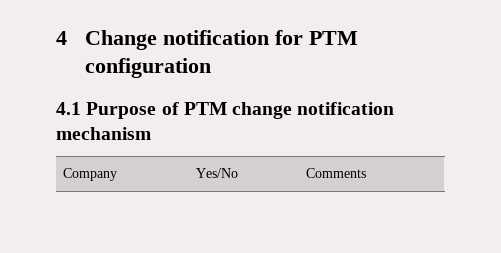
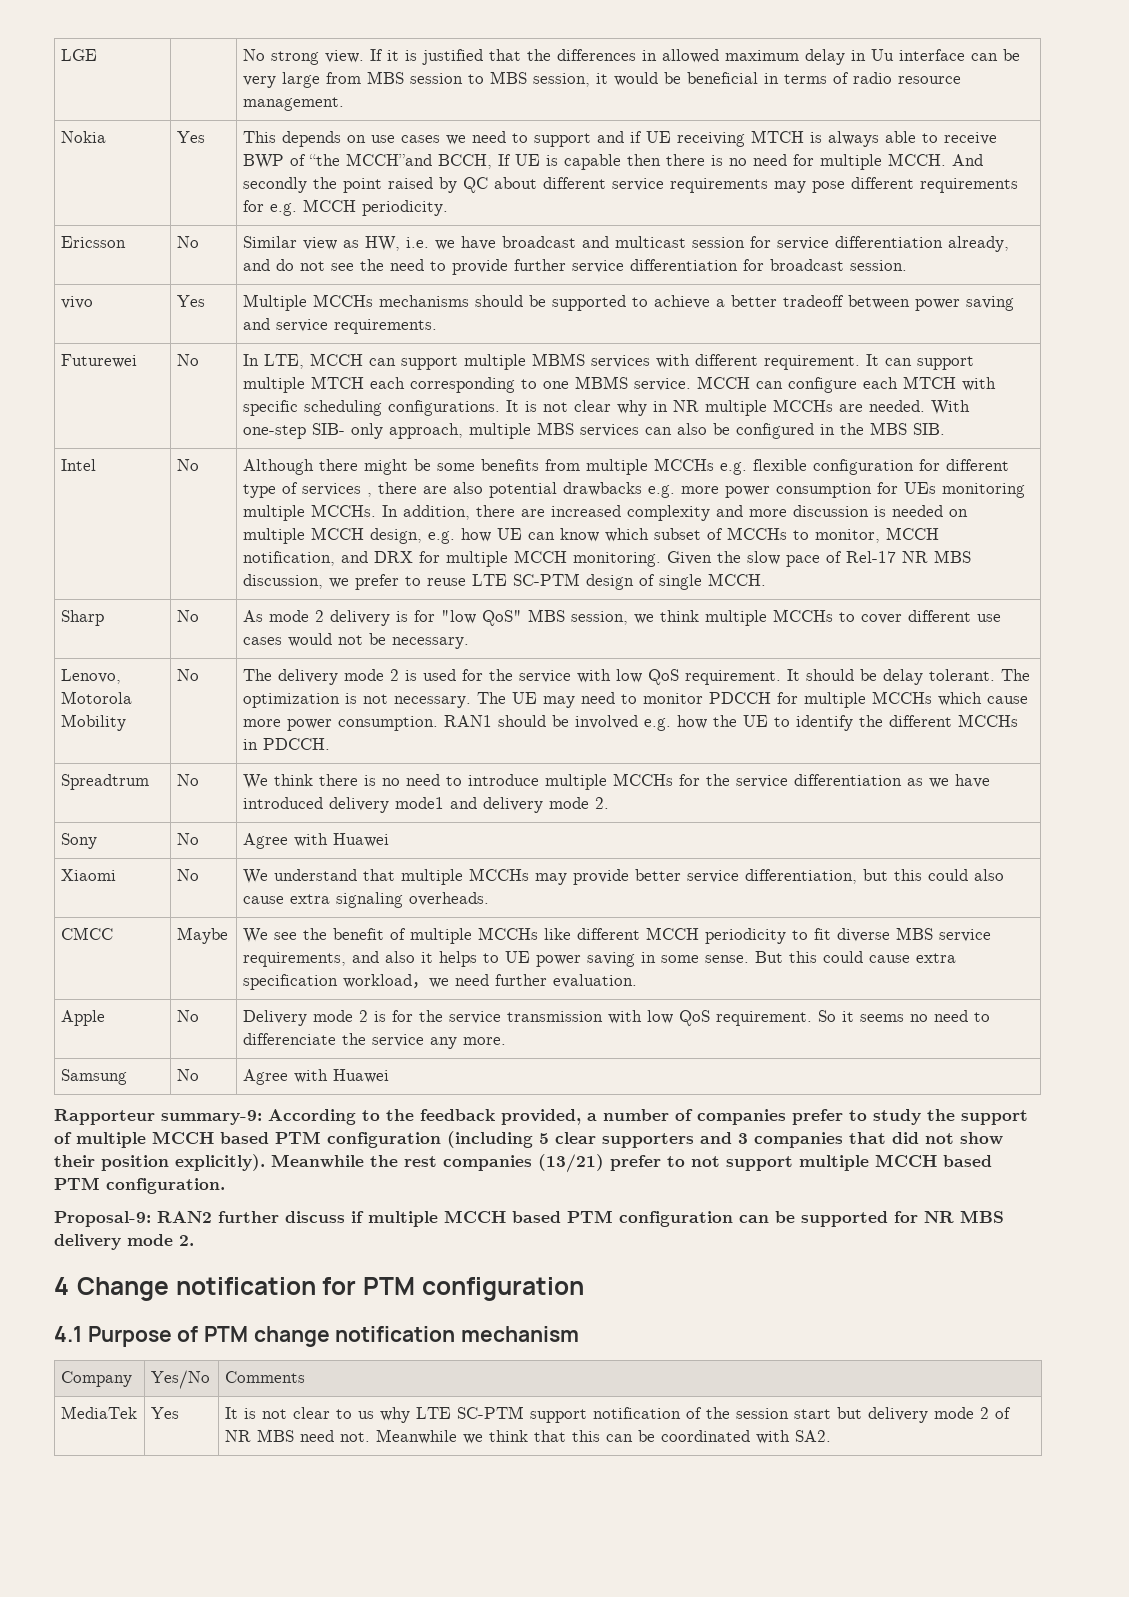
+ LGE | | No strong view. If it is justified that the differences in allowed maximum delay in Uu interface can be very large from MBS session to MBS session, it would be beneficial in terms of radio resource management.
+ Nokia | Yes | This depends on use cases we need to support and if UE receiving MTCH is always able to receive BWP of “the MCCH”and BCCH, If UE is capable then there is no need for multiple MCCH. And secondly the point raised by QC about different service requirements may pose different requirements for e.g. MCCH periodicity.
+ Ericsson | No | Similar view as HW, i.e. we have broadcast and multicast session for service differentiation already, and do not see the need to provide further service differentiation for broadcast session.
+ vivo | Yes | Multiple MCCHs mechanisms should be supported to achieve a better tradeoff between power saving and service requirements.
+ Futurewei | No | In LTE, MCCH can support multiple MBMS services with different requirement. It can support multiple MTCH each corresponding to one MBMS service. MCCH can configure each MTCH with specific scheduling configurations. It is not clear why in NR multiple MCCHs are needed. With one-step SIB- only approach, multiple MBS services can also be configured in the MBS SIB.
+ Intel | No | Although there might be some benefits from multiple MCCHs e.g. flexible configuration for different type of services , there are also potential drawbacks e.g. more power consumption for UEs monitoring multiple MCCHs. In addition, there are increased complexity and more discussion is needed on multiple MCCH design, e.g. how UE can know which subset of MCCHs to monitor, MCCH notification, and DRX for multiple MCCH monitoring. Given the slow pace of Rel-17 NR MBS discussion, we prefer to reuse LTE SC-PTM design of single MCCH.
+ Sharp | No | As mode 2 delivery is for "low QoS" MBS session, we think multiple MCCHs to cover different use cases would not be necessary.
+ Lenovo, Motorola Mobility | No | The delivery mode 2 is used for the service with low QoS requirement. It should be delay tolerant. The optimization is not necessary. The UE may need to monitor PDCCH for multiple MCCHs which cause more power consumption. RAN1 should be involved e.g. how the UE to identify the different MCCHs in PDCCH.
+ Spreadtrum | No | We think there is no need to introduce multiple MCCHs for the service differentiation as we have introduced delivery mode1 and delivery mode 2.
+ Sony | No | Agree with Huawei
+ Xiaomi | No | We understand that multiple MCCHs may provide better service differentiation, but this could also cause extra signaling overheads.
+ CMCC | Maybe | We see the benefit of multiple MCCHs like different MCCH periodicity to fit diverse MBS service requirements, and also it helps to UE power saving in some sense. But this could cause extra specification workload，we need further evaluation.
+ Apple | No | Delivery mode 2 is for the service transmission with low QoS requirement. So it seems no need to differenciate the service any more.
+ Samsung | No | Agree with Huawei
+ Rapporteur summary-9: According to the feedback provided, a number of companies prefer to study the support of multiple MCCH based PTM configuration (including 5 clear supporters and 3 companies that did not show their position explicitly). Meanwhile the rest companies (13/21) prefer to not support multiple MCCH based PTM configuration.
+ Proposal-9: RAN2 further discuss if multiple MCCH based PTM configuration can be supported for NR MBS delivery mode 2.
+ MediaTek | Yes | It is not clear to us why LTE SC-PTM support notification of the session start but delivery mode 2 of NR MBS need not. Meanwhile we think that this can be coordinated with SA2.

